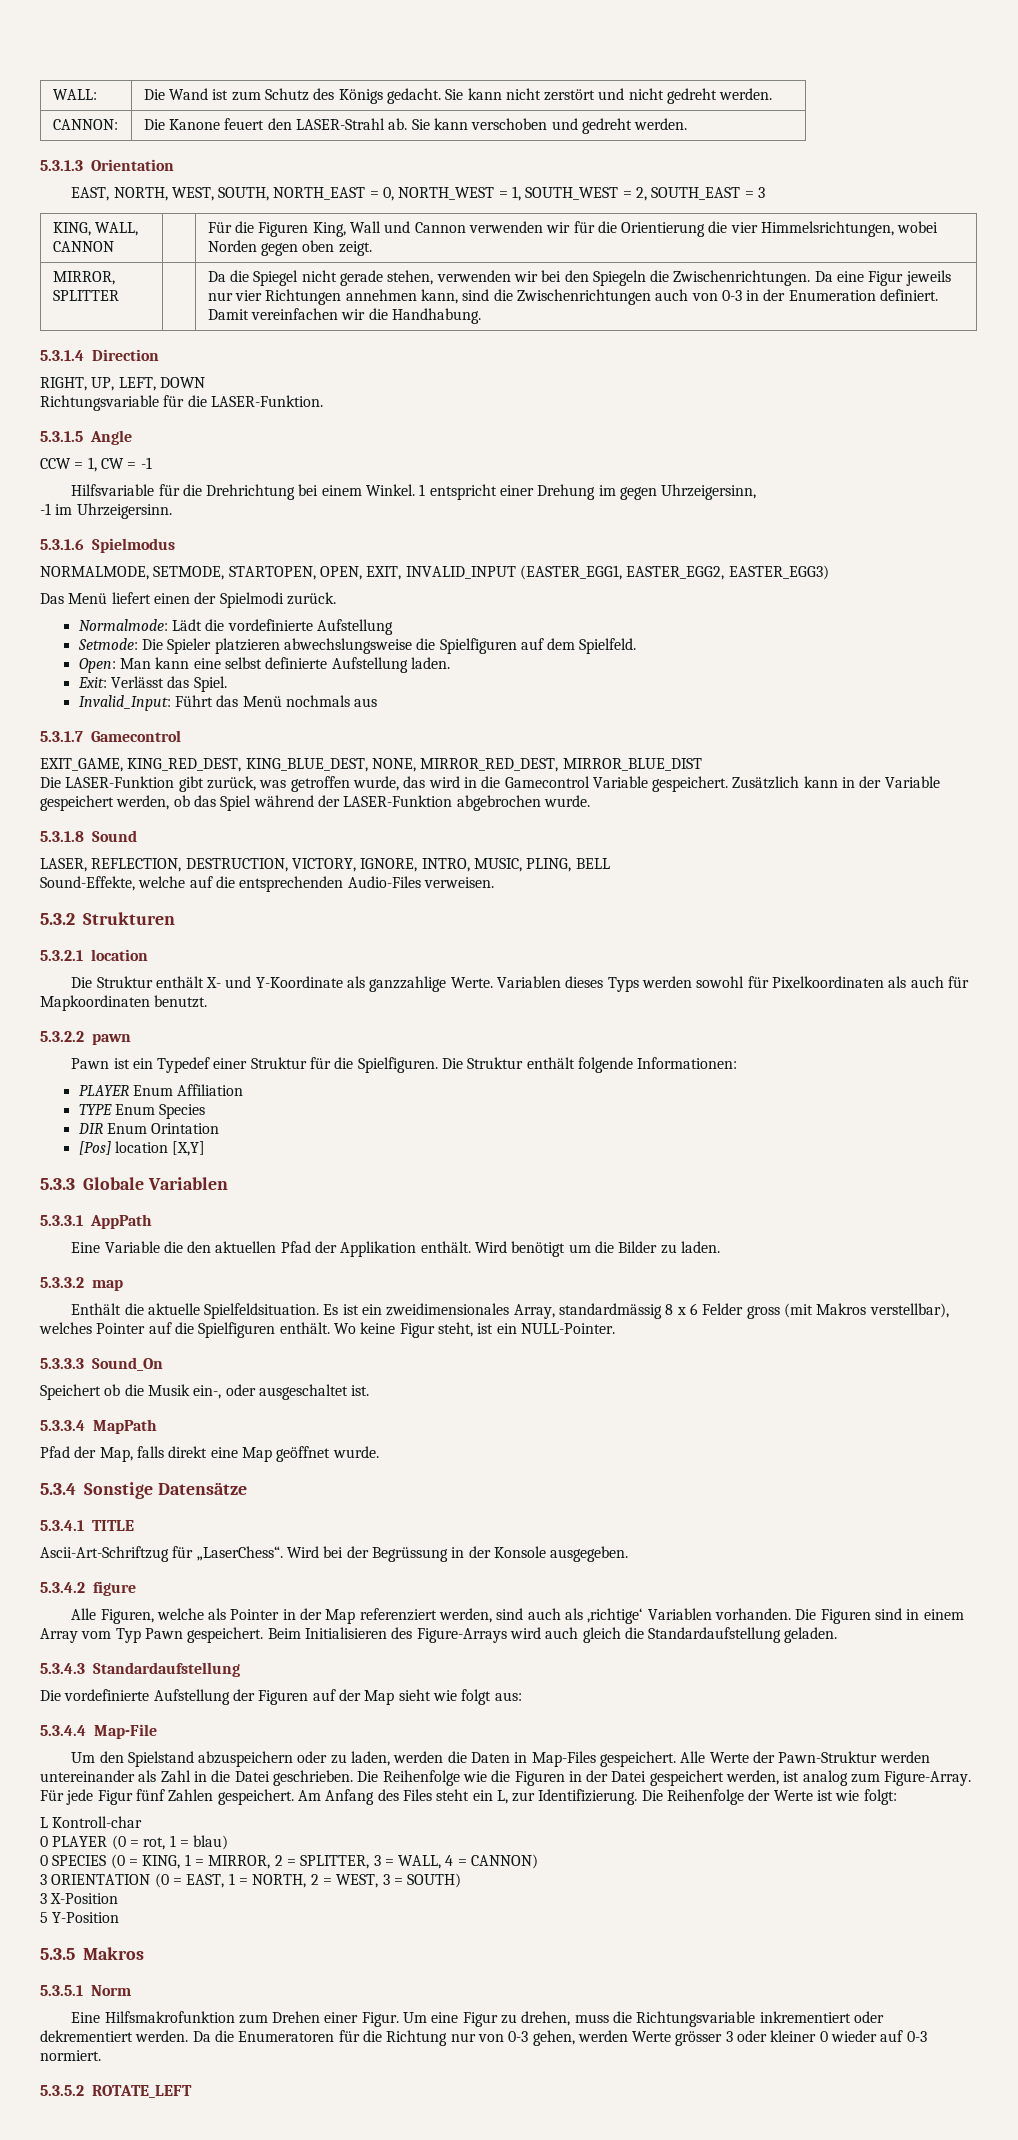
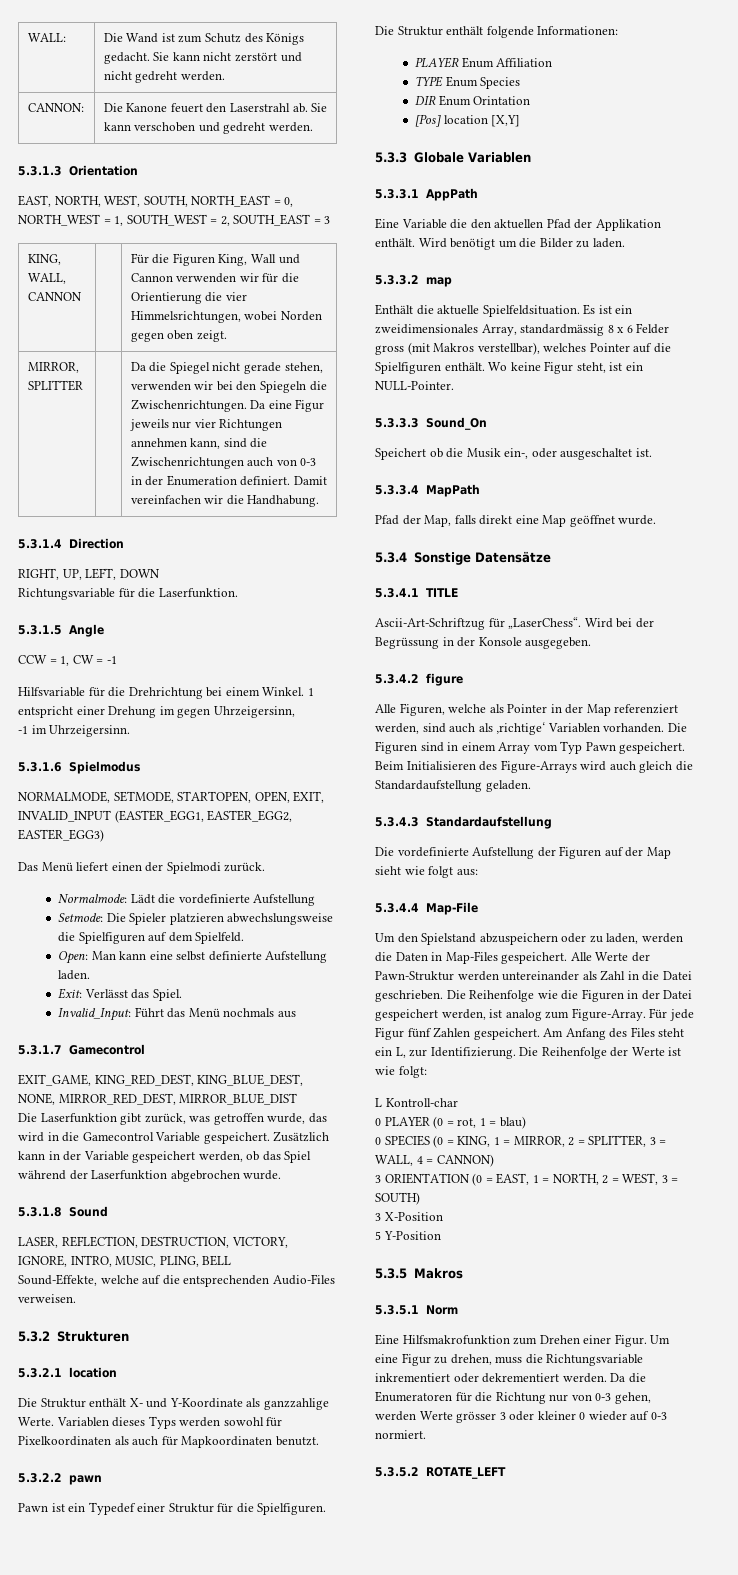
- CANNON: | Die Kanone feuert den LASER-Strahl ab. Sie kann verschoben und gedreht werden.
+ CANNON: | Die Kanone feuert den Laserstrahl ab. Sie kann verschoben und gedreht werden.
- Richtungsvariable für die LASER-Funktion.
+ Richtungsvariable für die Laserfunktion.
- Die LASER-Funktion gibt zurück, was getroffen wurde, das wird in die Gamecontrol Variable gespeichert.
+ Die Laserfunktion gibt zurück, was getroffen wurde, das wird in die Gamecontrol Variable gespeichert.
- Zusätzlich kann in der Variable gespeichert werden, ob das Spiel während der LASER-Funktion abgebrochen wurde.
+ Zusätzlich kann in der Variable gespeichert werden, ob das Spiel während der Laserfunktion abgebrochen wurde.

